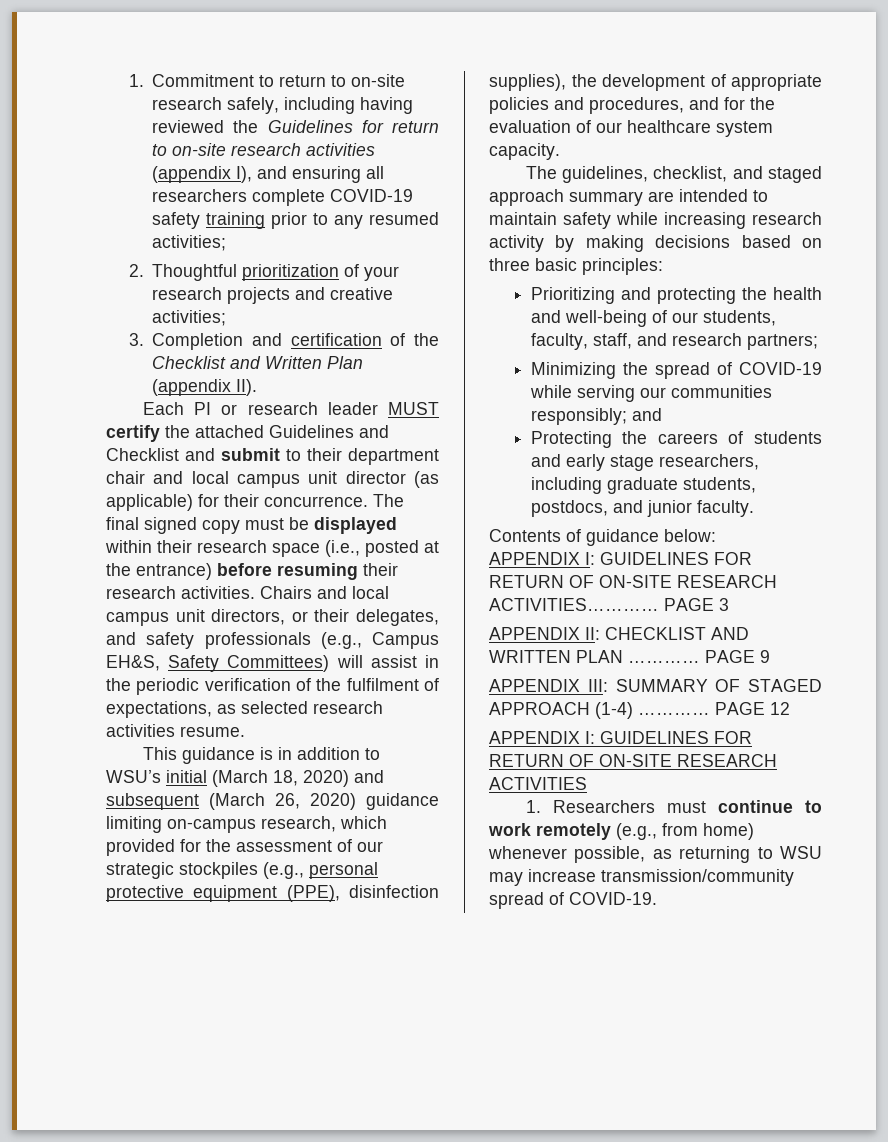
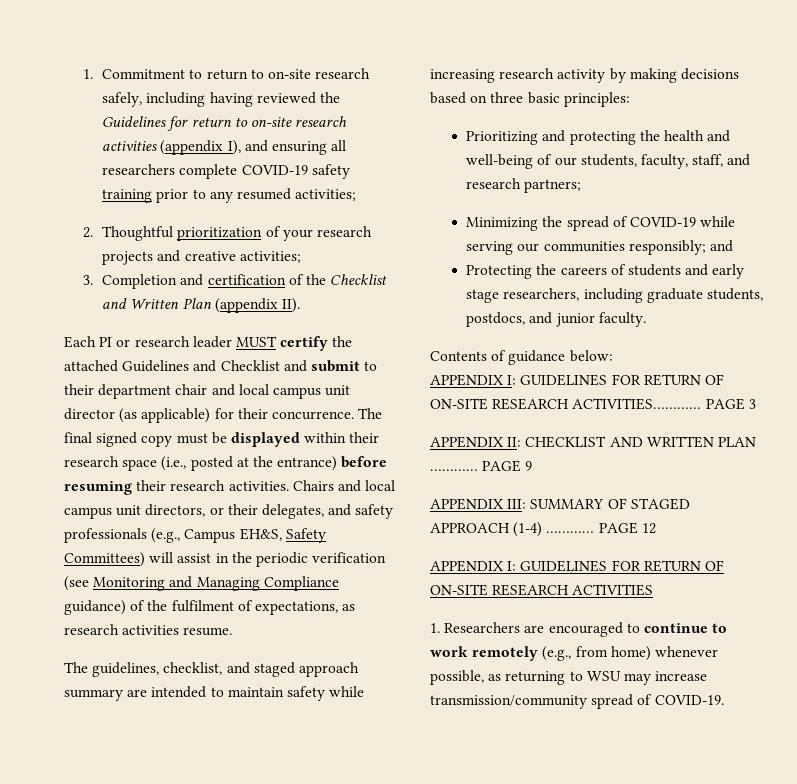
- Chairs and local campus unit directors, or their delegates, and safety professionals (e.g., Campus EH&S, Safety Committees) will assist in the periodic verification of the fulfilment of expectations, as selected research activities resume.
+ Chairs and local campus unit directors, or their delegates, and safety professionals (e.g., Campus EH&S, Safety Committees) will assist in the periodic verification (see Monitoring and Managing Compliance guidance) of the fulfilment of expectations, as research activities resume.
- This guidance is in addition to WSU’s initial (March 18, 2020) and subsequent (March 26, 2020) guidance limiting on-campus research, which provided for the assessment of our strategic stockpiles (e.g., personal protective equipment (PPE), disinfection supplies), the development of appropriate policies and procedures, and for the evaluation of our healthcare system capacity.
- 1. Researchers must continue to work remotely (e.g., from home) whenever possible, as returning to WSU may increase transmission/community spread of COVID-19.
+ 1. Researchers are encouraged to continue to work remotely (e.g., from home) whenever possible, as returning to WSU may increase transmission/community spread of COVID-19.

